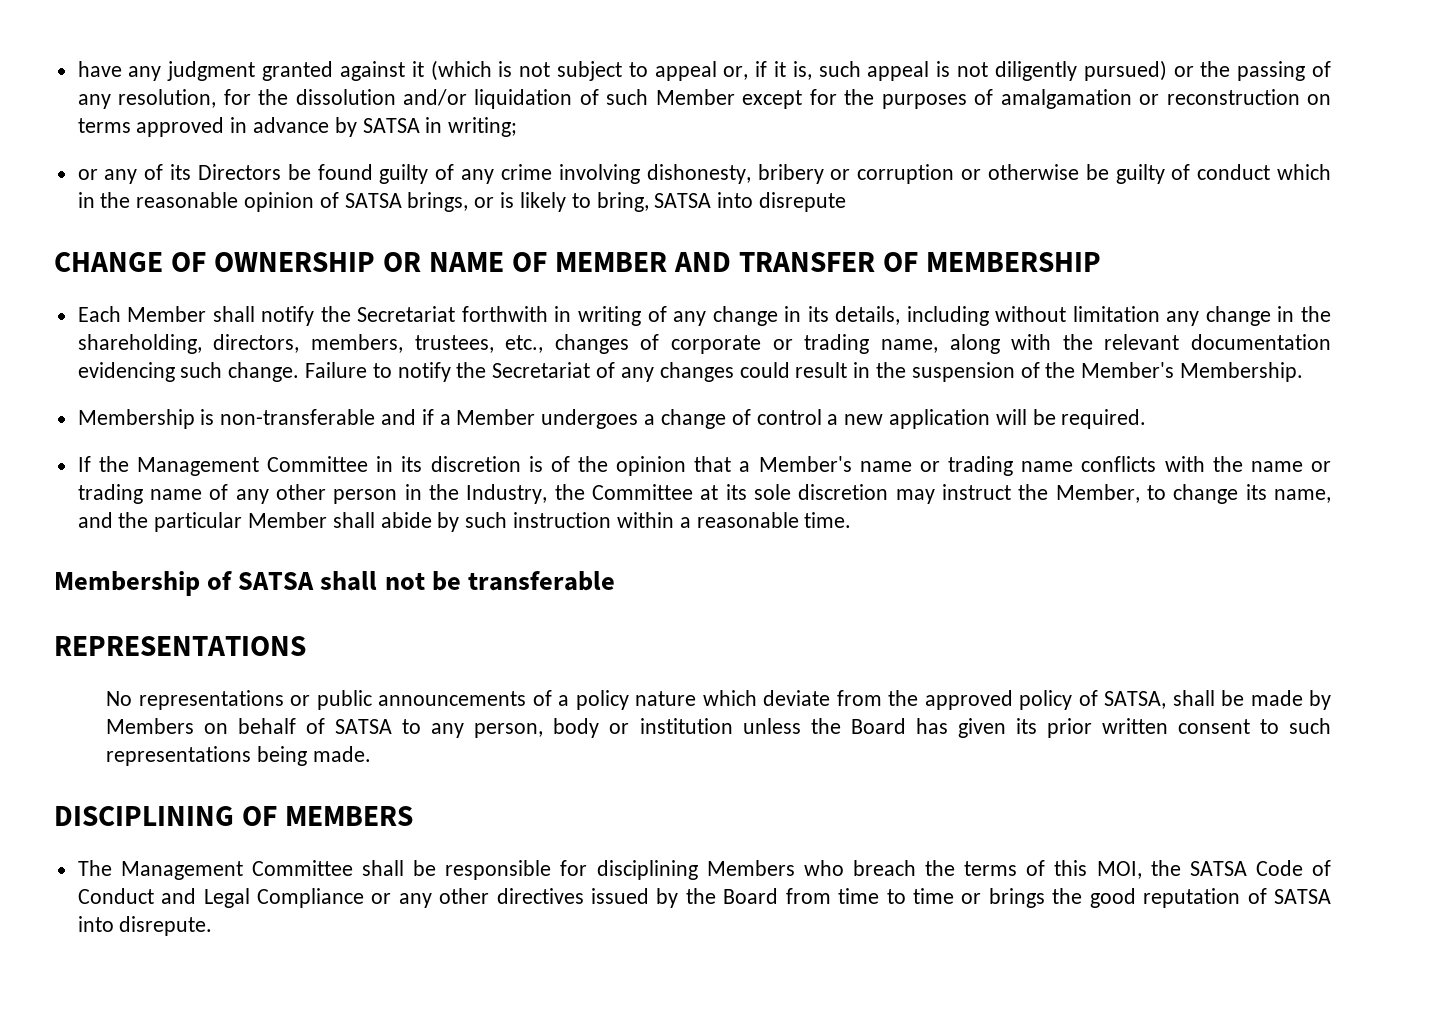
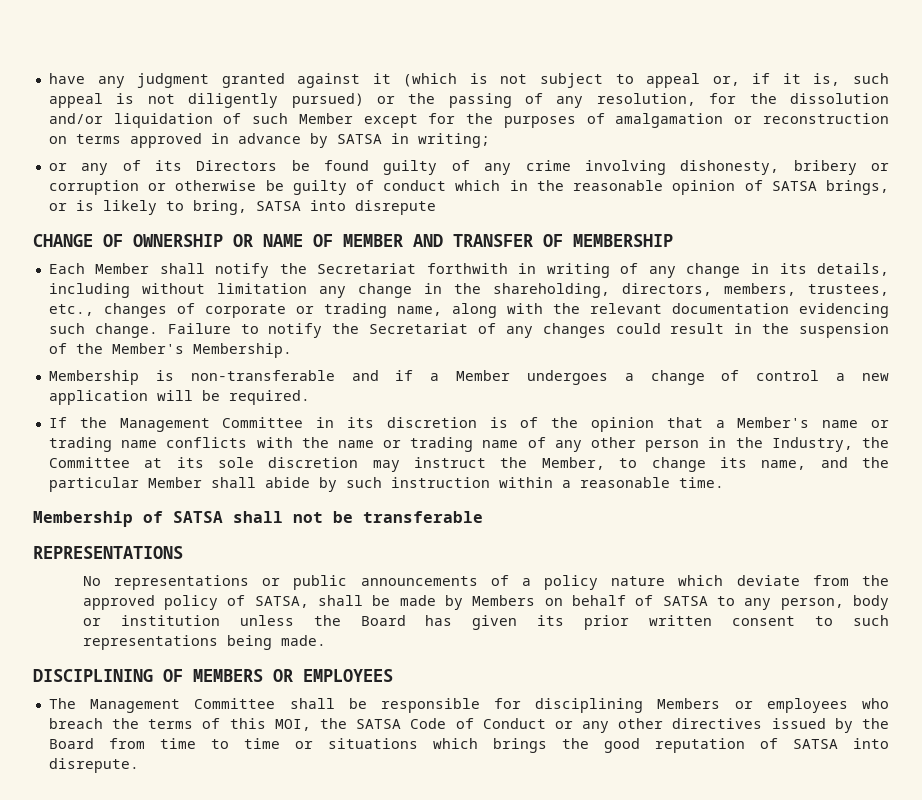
- DISCIPLINING OF MEMBERS
+ DISCIPLINING OF MEMBERS OR EMPLOYEES
- The Management Committee shall be responsible for disciplining Members who breach the terms of this MOI, the SATSA Code of Conduct and Legal Compliance or any other directives issued by the Board from time to time or brings the good reputation of SATSA into disrepute.
+ The Management Committee shall be responsible for disciplining Members or employees who breach the terms of this MOI, the SATSA Code of Conduct or any other directives issued by the Board from time to time or situations which brings the good reputation of SATSA into disrepute.

